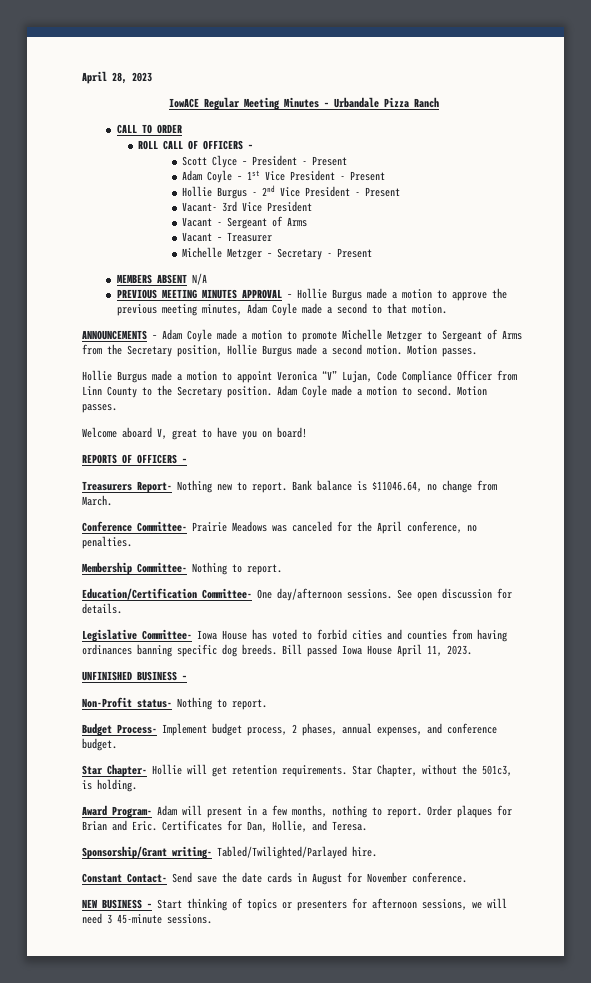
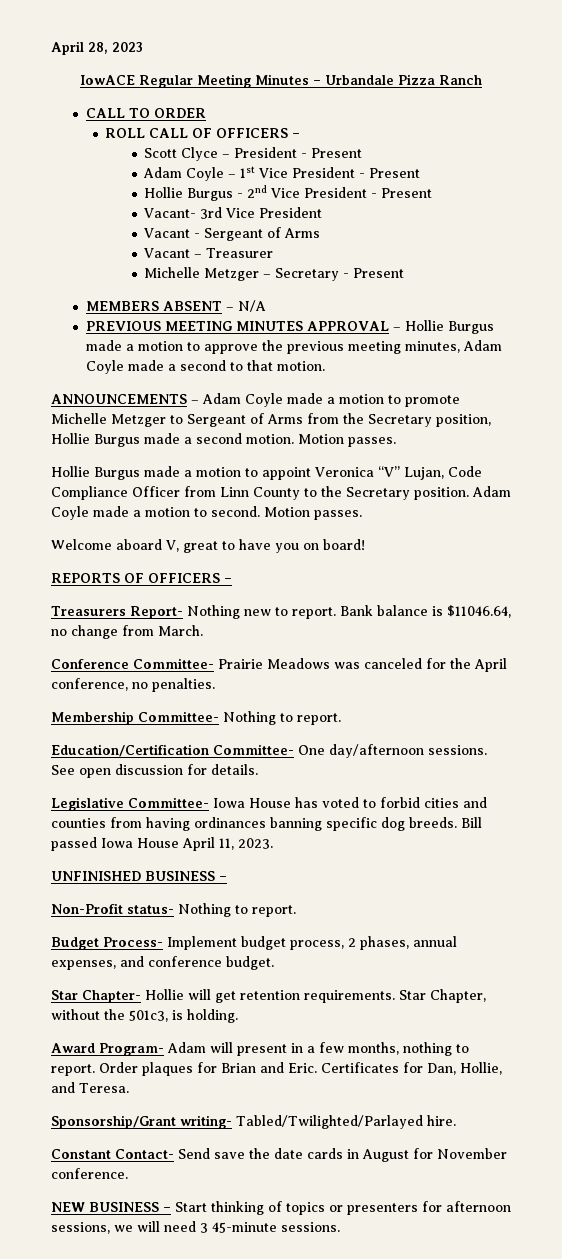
- MEMBERS ABSENT N/A
+ MEMBERS ABSENT – N/A

